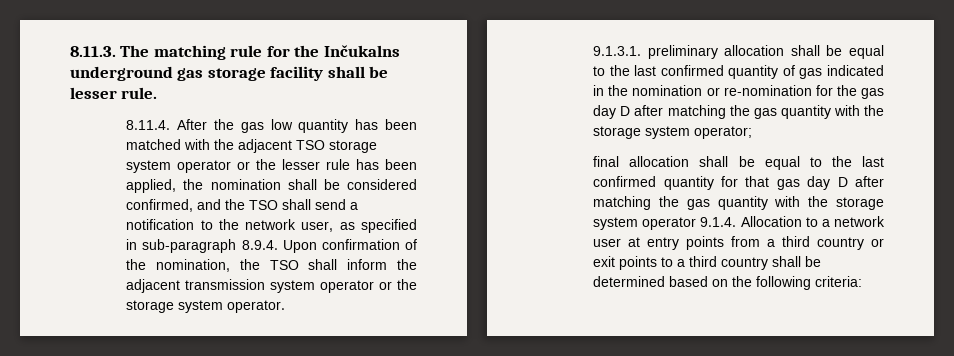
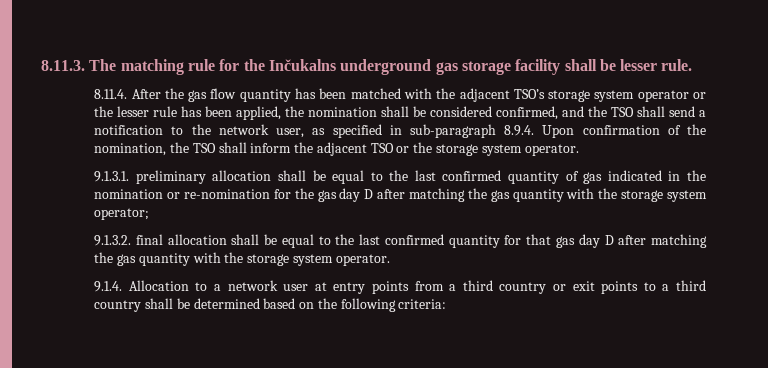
- 8.11.4. After the gas low quantity has been matched with the adjacent TSO storage system operator or the lesser rule has been applied, the nomination shall be considered confirmed, and the TSO shall send a notification to the network user, as specified in sub-paragraph 8.9.4. Upon confirmation of the nomination, the TSO shall inform the adjacent transmission system operator or the storage system operator.
+ 8.11.4. After the gas flow quantity has been matched with the adjacent TSO’s storage system operator or the lesser rule has been applied, the nomination shall be considered confirmed, and the TSO shall send a notification to the network user, as specified in sub-paragraph 8.9.4. Upon confirmation of the nomination, the TSO shall inform the adjacent TSO or the storage system operator.
- final allocation shall be equal to the last confirmed quantity for that gas day D after matching the gas quantity with the storage system operator 9.1.4. Allocation to a network user at entry points from a third country or exit points to a third country shall be determined based on the following criteria:
+ 9.1.3.2. final allocation shall be equal to the last confirmed quantity for that gas day D after matching the gas quantity with the storage system operator.
+ 9.1.4. Allocation to a network user at entry points from a third country or exit points to a third country shall be determined based on the following criteria:

